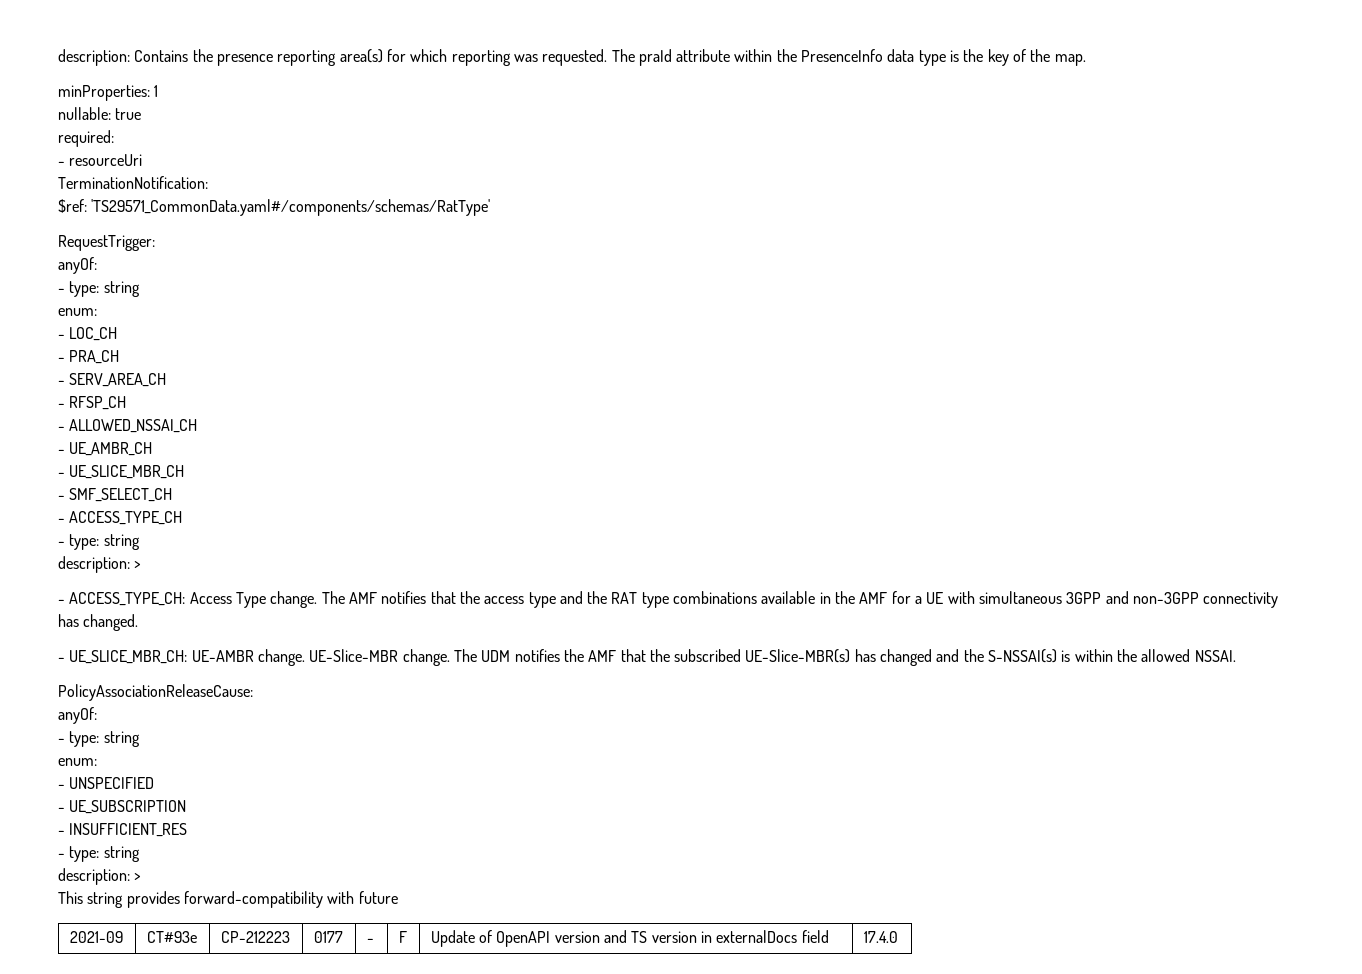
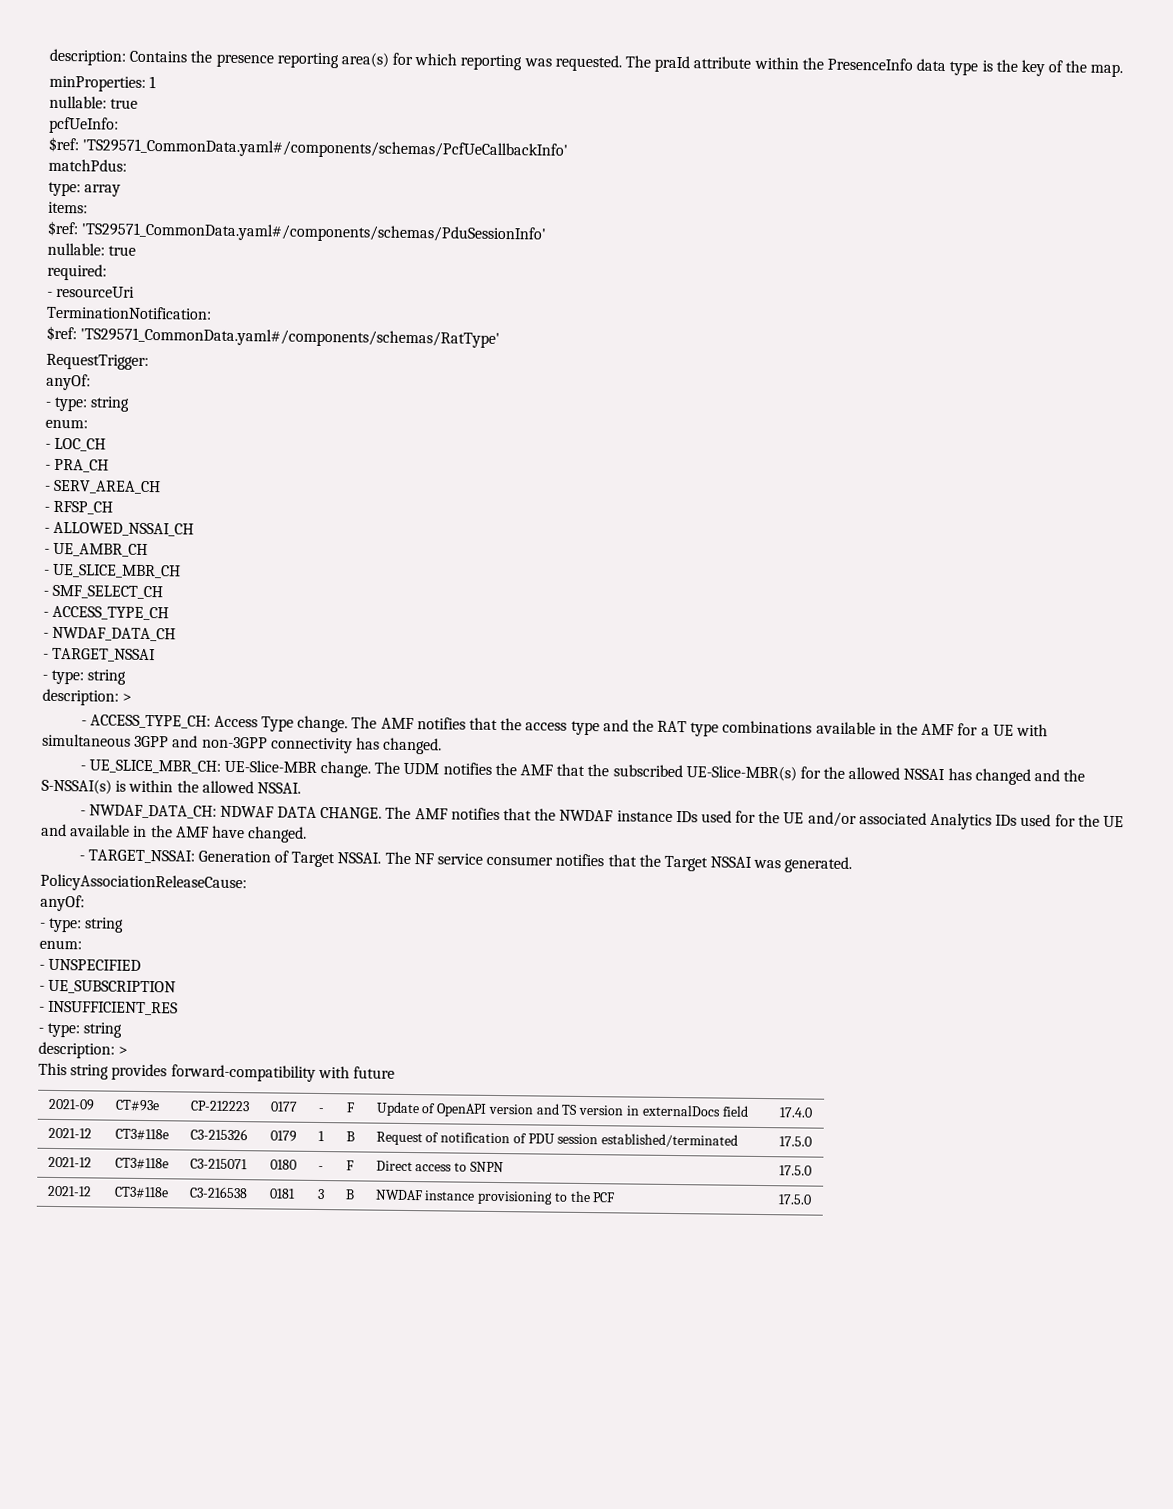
+ pcfUeInfo:
+ $ref: 'TS29571_CommonData.yaml#/components/schemas/PcfUeCallbackInfo'
+ matchPdus:
+ type: array
+ items:
+ $ref: 'TS29571_CommonData.yaml#/components/schemas/PduSessionInfo'
+ nullable: true
+ - NWDAF_DATA_CH
+ - TARGET_NSSAI
- - UE_SLICE_MBR_CH: UE-AMBR change. UE-Slice-MBR change.
+ - UE_SLICE_MBR_CH: UE-Slice-MBR change.
- The UDM notifies the AMF that the subscribed UE-Slice-MBR(s) has changed and the S-NSSAI(s) is within the allowed NSSAI.
+ The UDM notifies the AMF that the subscribed UE-Slice-MBR(s) for the allowed NSSAI has changed and the S-NSSAI(s) is within the allowed NSSAI.
+ - NWDAF_DATA_CH: NDWAF DATA CHANGE. The AMF notifies that the NWDAF instance IDs used for the UE and/or associated Analytics IDs used for the UE and available in the AMF have changed.
+ - TARGET_NSSAI: Generation of Target NSSAI. The NF service consumer notifies that the Target NSSAI was generated.
+ 2021-12 | CT3#118e | C3-215326 | 0179 | 1 | B | Request of notification of PDU session established/terminated | 17.5.0
+ 2021-12 | CT3#118e | C3-215071 | 0180 | - | F | Direct access to SNPN | 17.5.0
+ 2021-12 | CT3#118e | C3-216538 | 0181 | 3 | B | NWDAF instance provisioning to the PCF | 17.5.0

